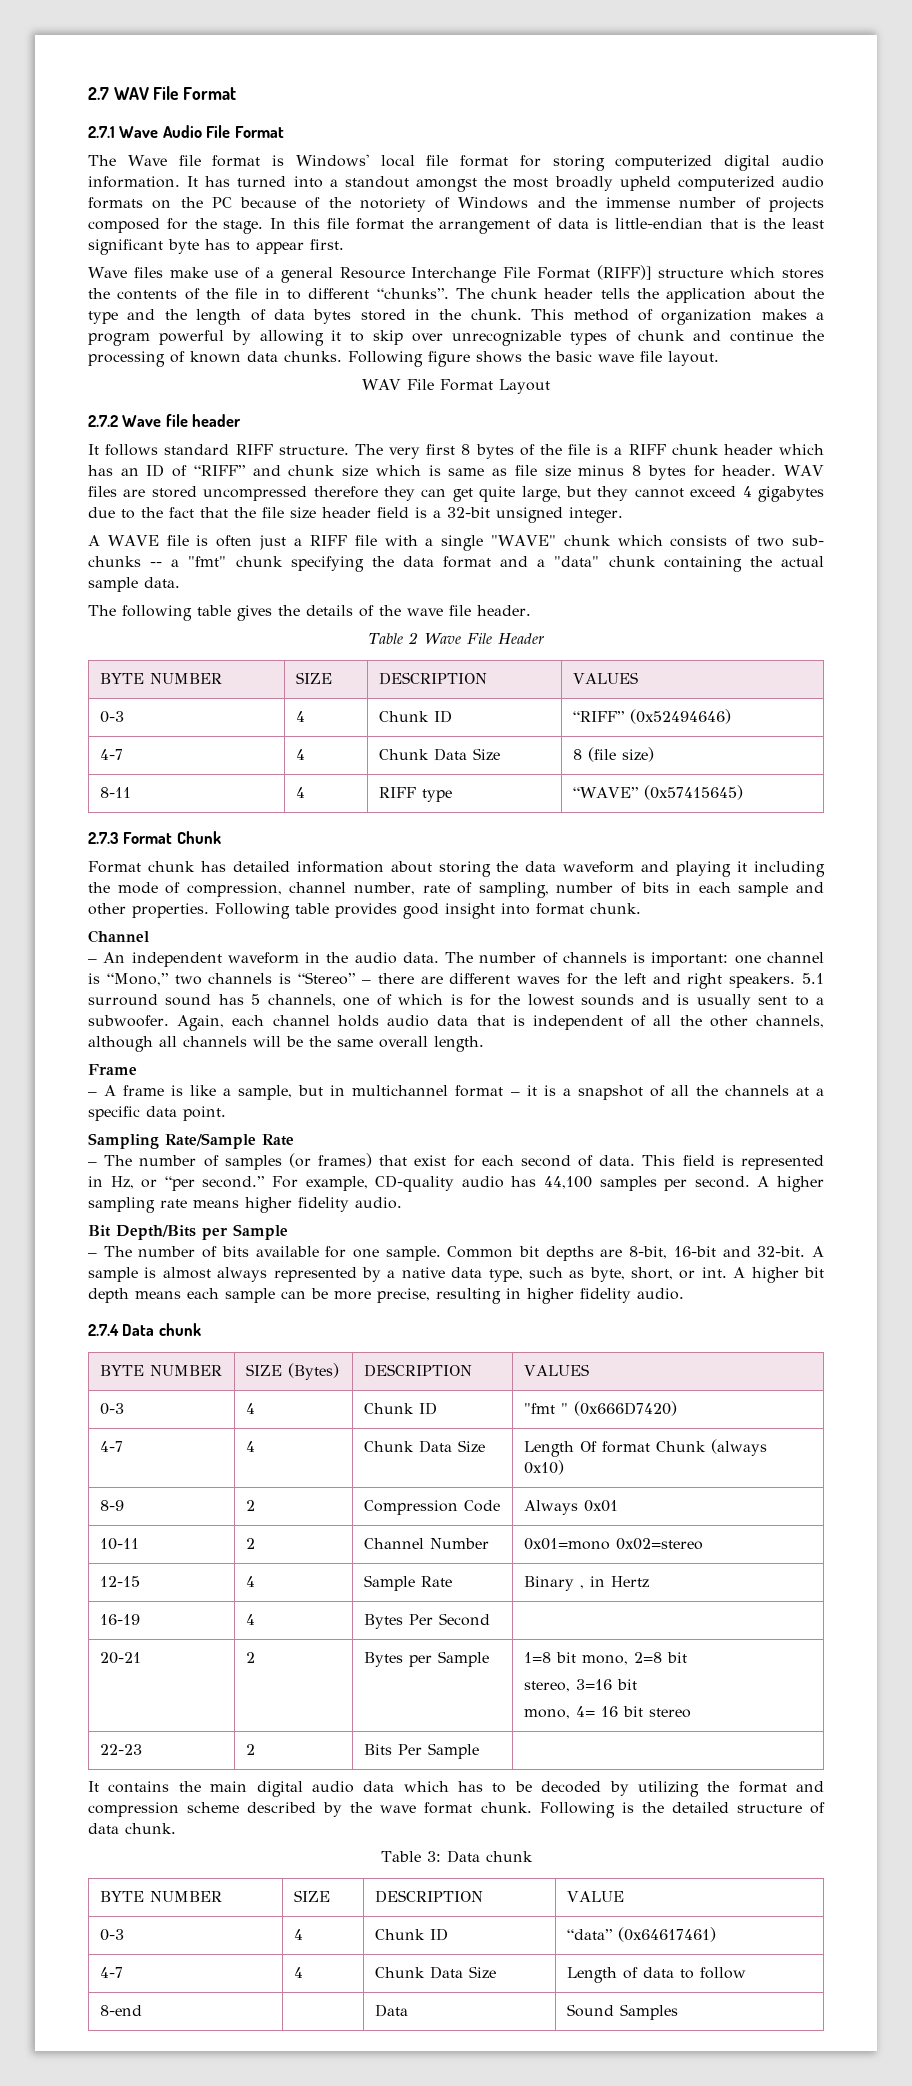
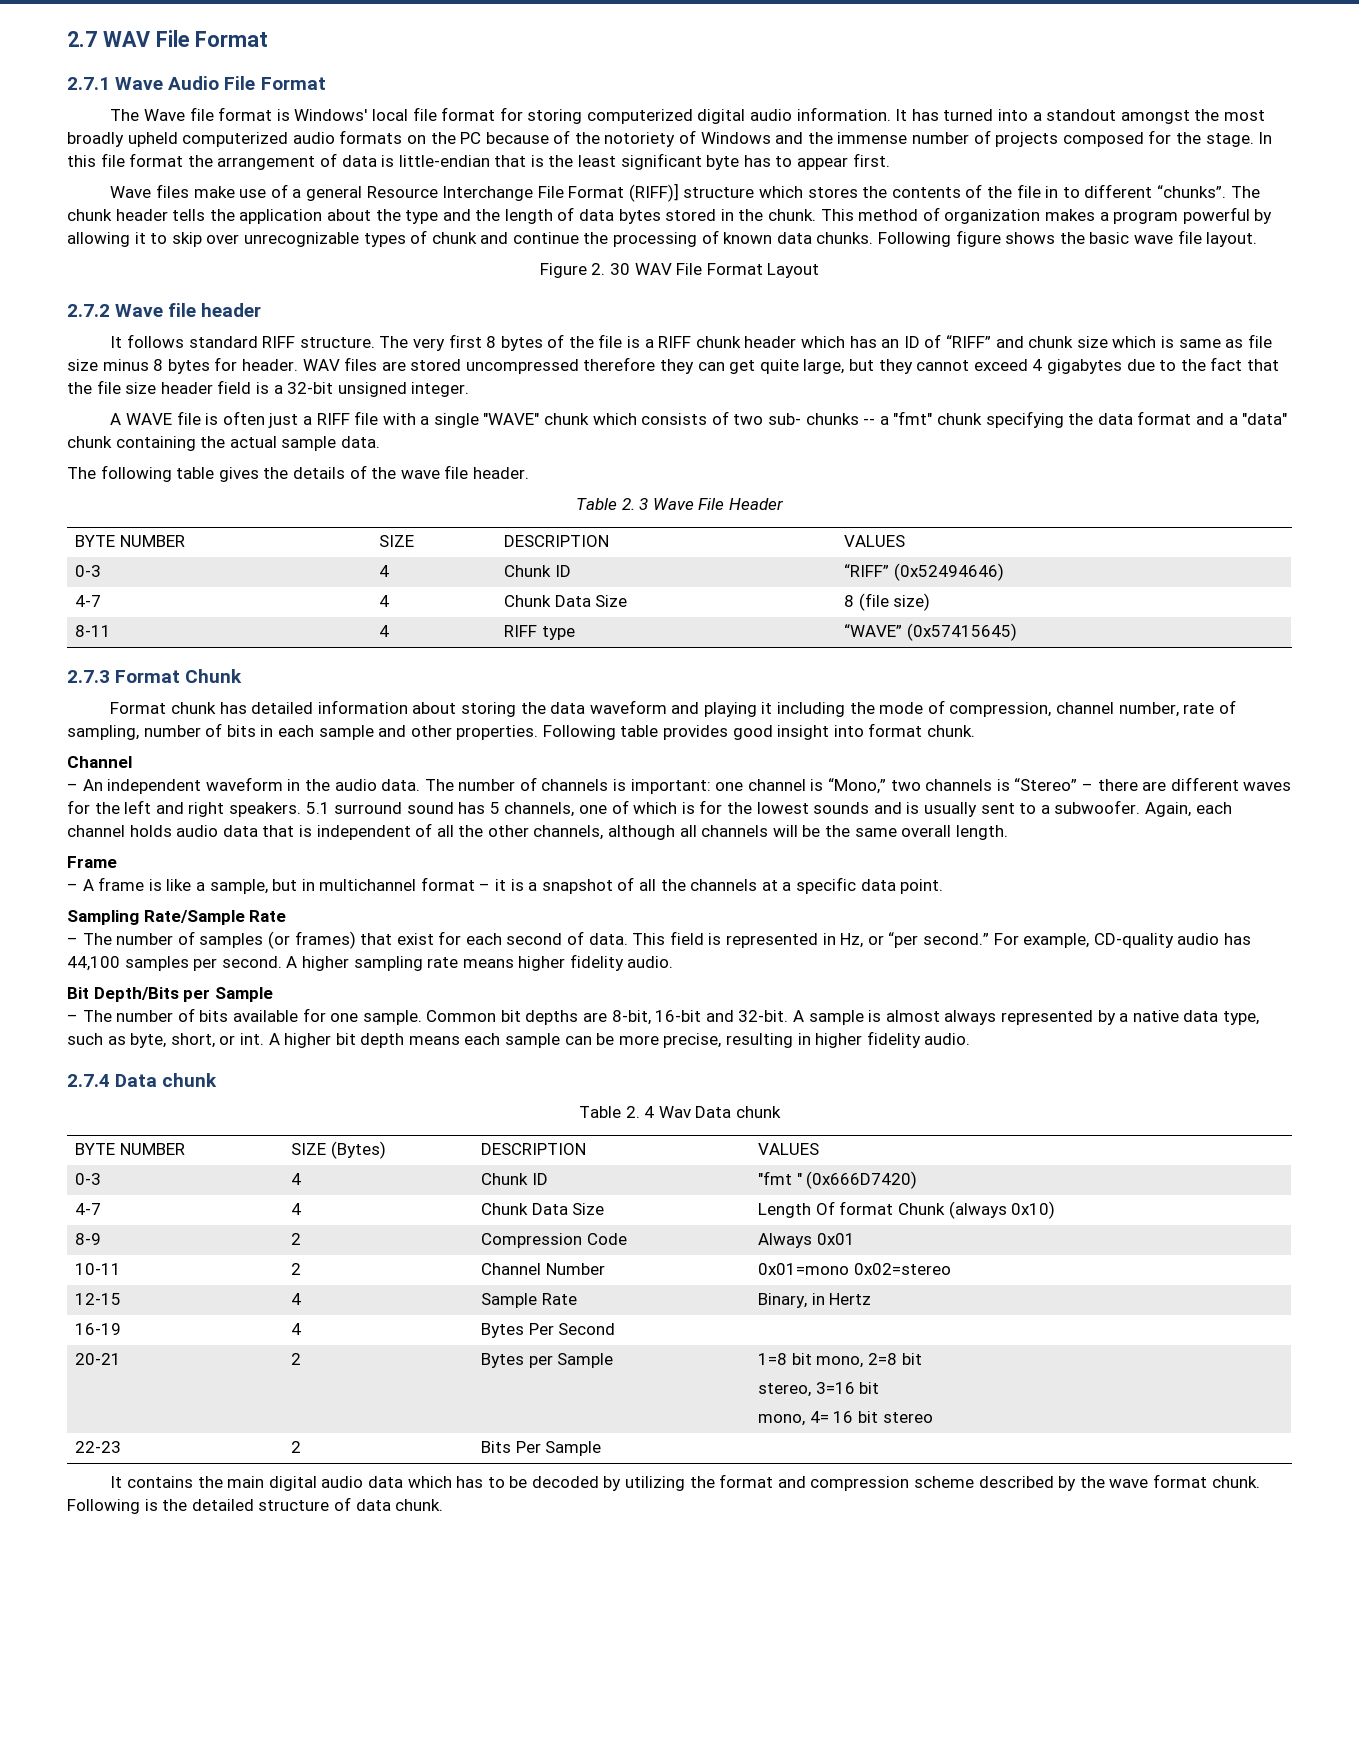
- WAV File Format Layout
+ Figure 2. 30 WAV File Format Layout
- Table 2 Wave File Header
+ Table 2. 3 Wave File Header
+ Table 2. 4 Wav Data chunk
- 12-15 | 4 | Sample Rate | Binary , in Hertz
+ 12-15 | 4 | Sample Rate | Binary, in Hertz
- Table 3: Data chunk
- BYTE NUMBER | SIZE | DESCRIPTION | VALUE
- 0-3 | 4 | Chunk ID | “data” (0x64617461)
- 4-7 | 4 | Chunk Data Size | Length of data to follow
- 8-end | | Data | Sound Samples

